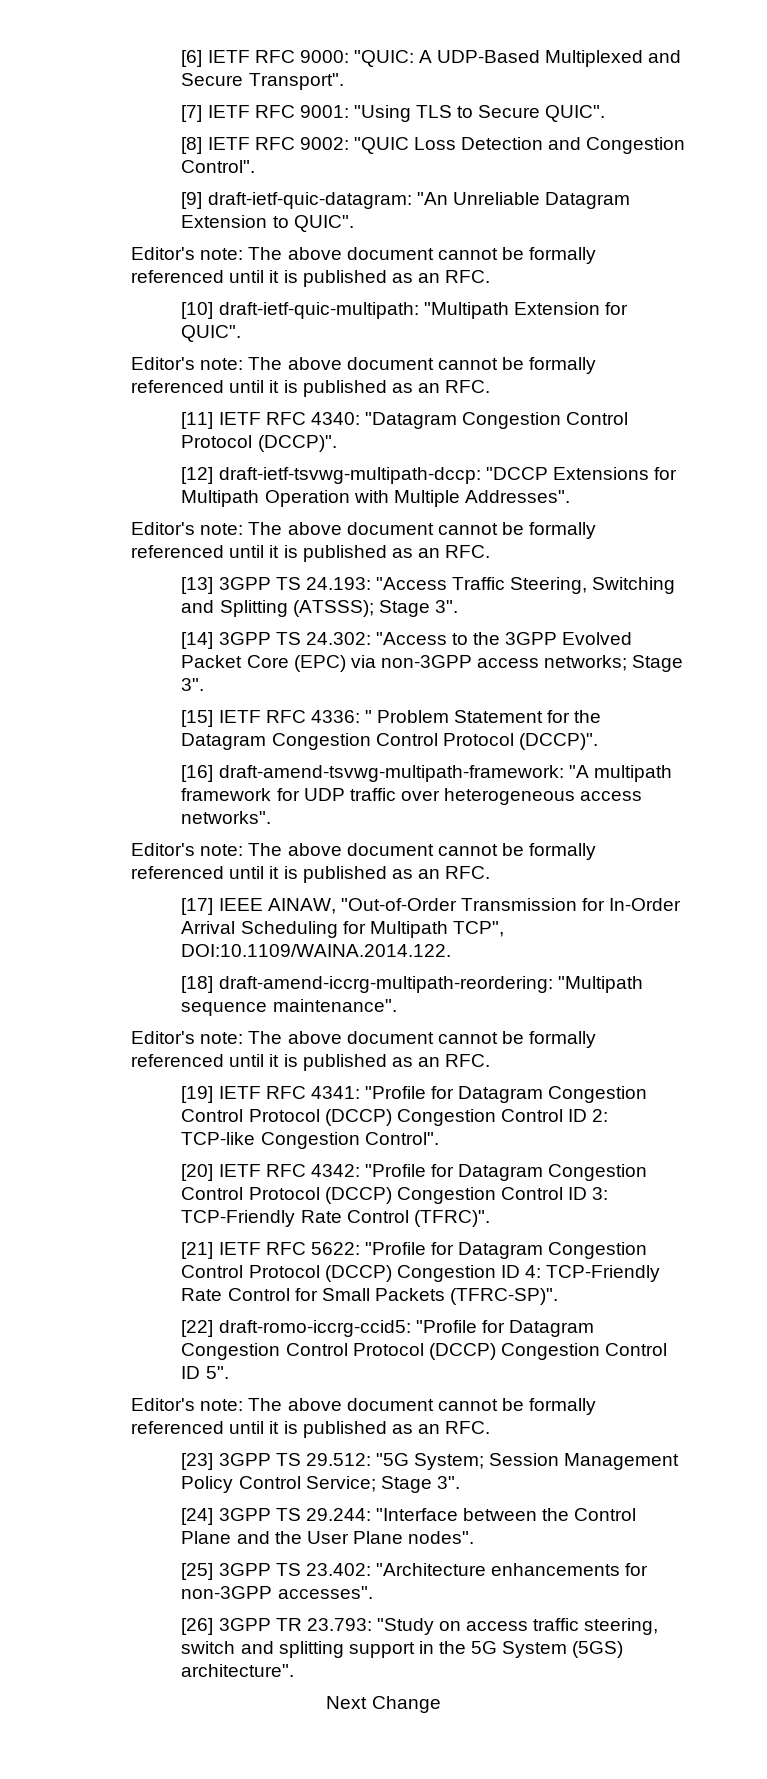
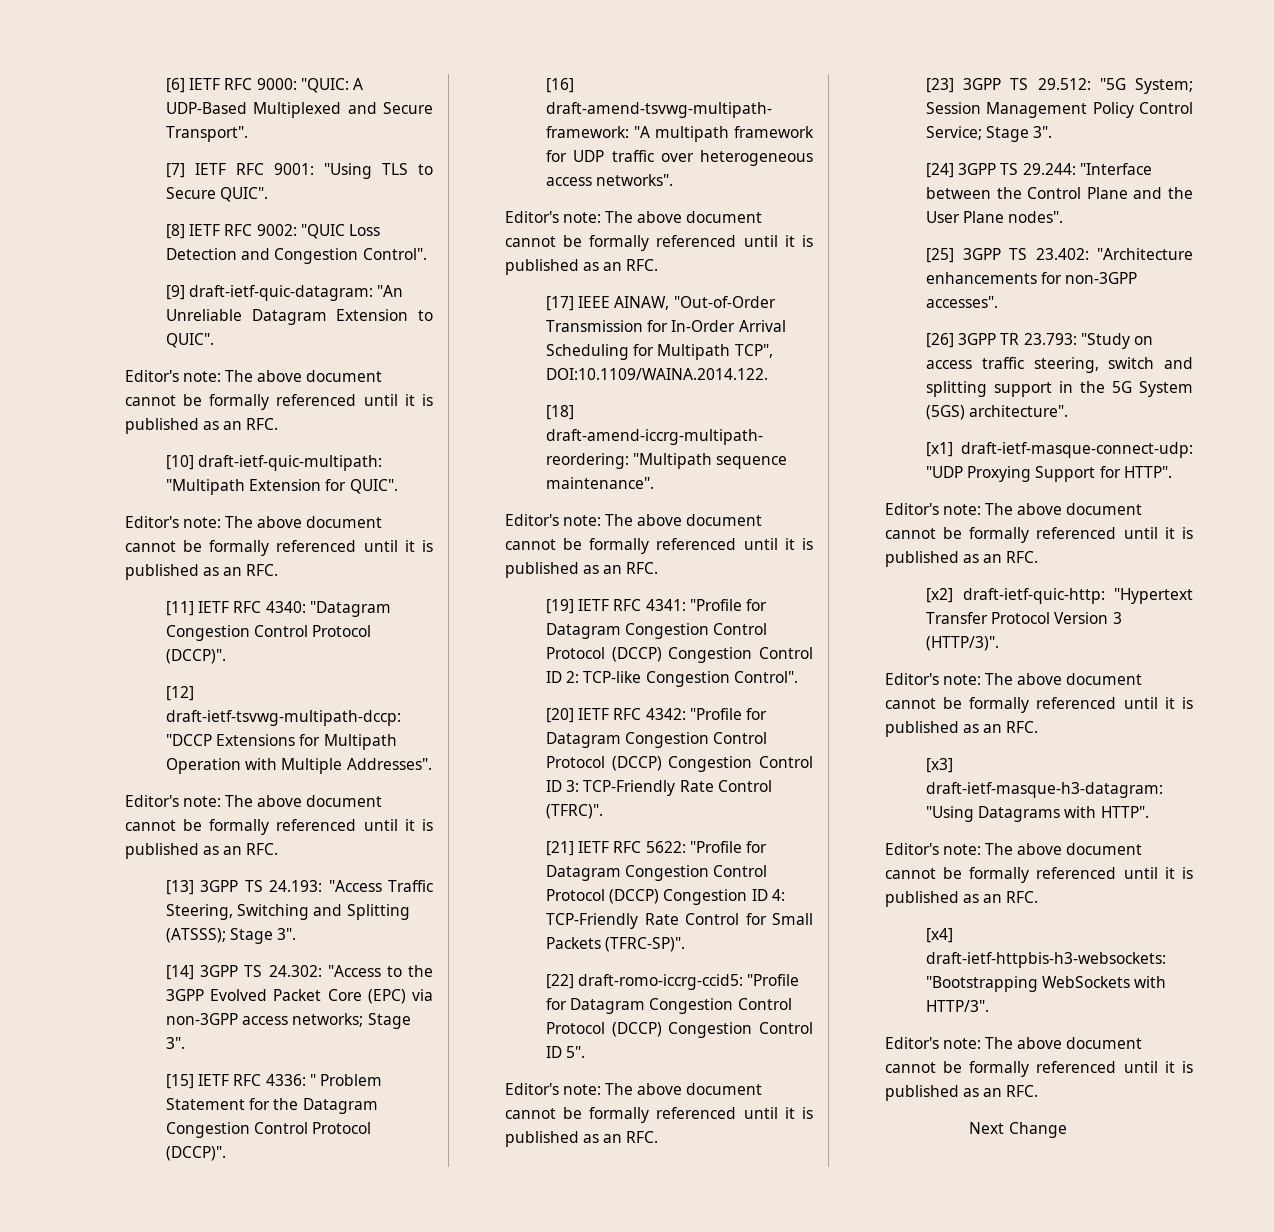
+ [x1] draft-ietf-masque-connect-udp: "UDP Proxying Support for HTTP".
+ Editor's note: The above document cannot be formally referenced until it is published as an RFC.
+ [x2] draft-ietf-quic-http: "Hypertext Transfer Protocol Version 3 (HTTP/3)".
+ Editor's note: The above document cannot be formally referenced until it is published as an RFC.
+ [x3] draft-ietf-masque-h3-datagram: "Using Datagrams with HTTP".
+ Editor's note: The above document cannot be formally referenced until it is published as an RFC.
+ [x4] draft-ietf-httpbis-h3-websockets: "Bootstrapping WebSockets with HTTP/3".
+ Editor's note: The above document cannot be formally referenced until it is published as an RFC.

